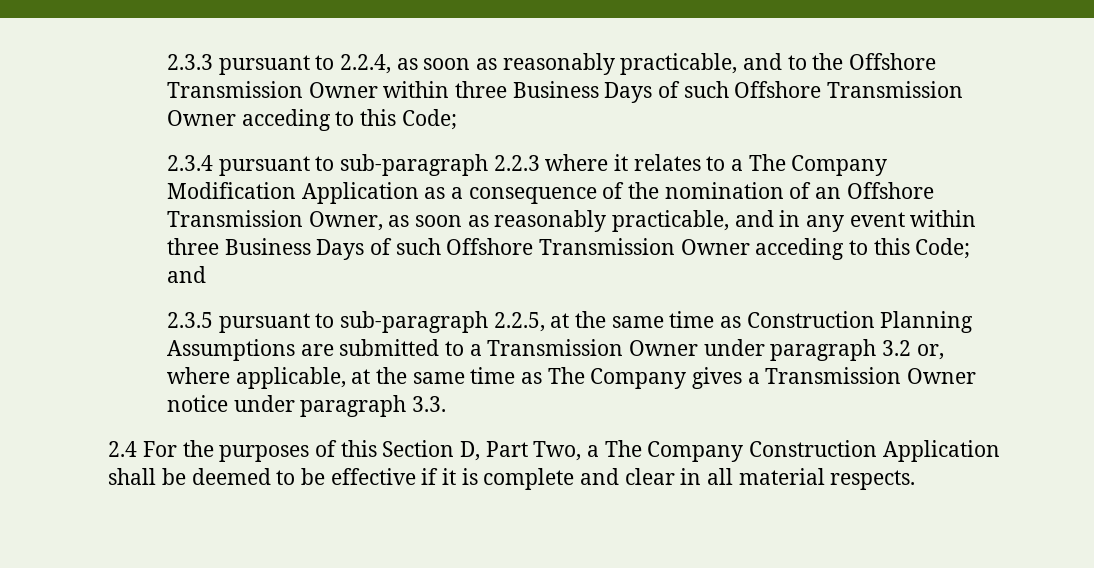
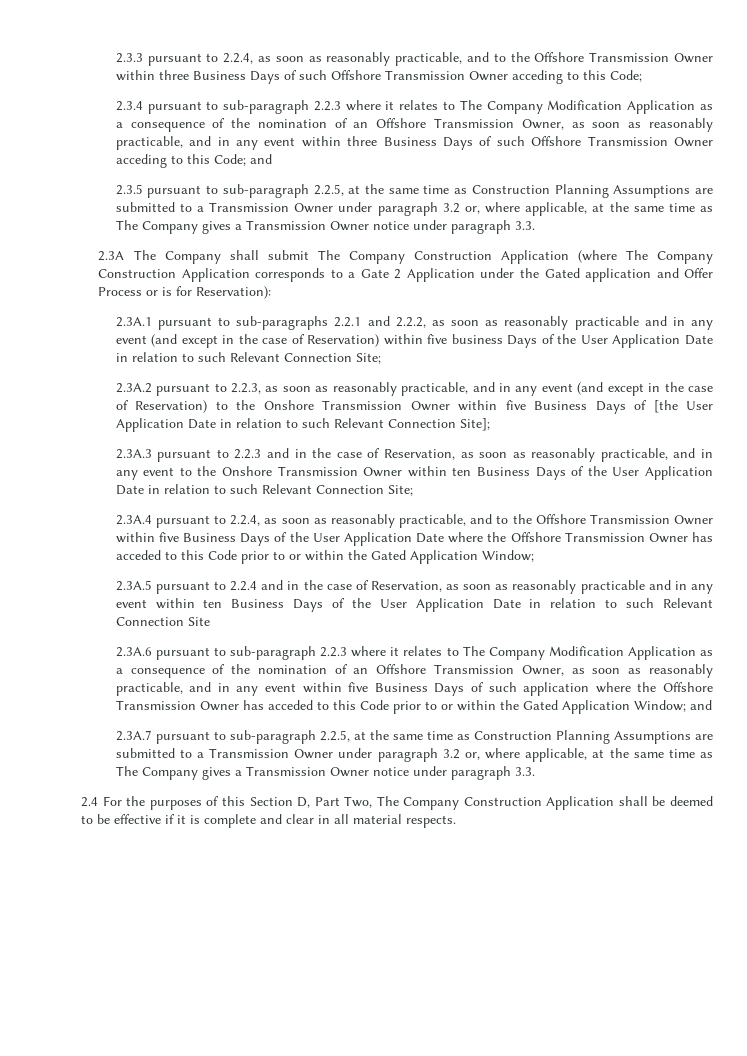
- 2.3.4 pursuant to sub-paragraph 2.2.3 where it relates to a The Company Modification Application as a consequence of the nomination of an Offshore Transmission Owner, as soon as reasonably practicable, and in any event within three Business Days of such Offshore Transmission Owner acceding to this Code; and
+ 2.3.4 pursuant to sub-paragraph 2.2.3 where it relates to The Company Modification Application as a consequence of the nomination of an Offshore Transmission Owner, as soon as reasonably practicable, and in any event within three Business Days of such Offshore Transmission Owner acceding to this Code; and
+ 2.3A The Company shall submit The Company Construction Application (where The Company Construction Application corresponds to a Gate 2 Application under the Gated application and Offer Process or is for Reservation):
+ 2.3A.1 pursuant to sub-paragraphs 2.2.1 and 2.2.2, as soon as reasonably practicable and in any event (and except in the case of Reservation) within five business Days of the User Application Date in relation to such Relevant Connection Site;
+ 2.3A.2 pursuant to 2.2.3, as soon as reasonably practicable, and in any event (and except in the case of Reservation) to the Onshore Transmission Owner within five Business Days of [the User Application Date in relation to such Relevant Connection Site];
+ 2.3A.3 pursuant to 2.2.3 and in the case of Reservation, as soon as reasonably practicable, and in any event to the Onshore Transmission Owner within ten Business Days of the User Application Date in relation to such Relevant Connection Site;
+ 2.3A.4 pursuant to 2.2.4, as soon as reasonably practicable, and to the Offshore Transmission Owner within five Business Days of the User Application Date where the Offshore Transmission Owner has acceded to this Code prior to or within the Gated Application Window;
+ 2.3A.5 pursuant to 2.2.4 and in the case of Reservation, as soon as reasonably practicable and in any event within ten Business Days of the User Application Date in relation to such Relevant Connection Site
+ 2.3A.6 pursuant to sub-paragraph 2.2.3 where it relates to The Company Modification Application as a consequence of the nomination of an Offshore Transmission Owner, as soon as reasonably practicable, and in any event within five Business Days of such application where the Offshore Transmission Owner has acceded to this Code prior to or within the Gated Application Window; and
+ 2.3A.7 pursuant to sub-paragraph 2.2.5, at the same time as Construction Planning Assumptions are submitted to a Transmission Owner under paragraph 3.2 or, where applicable, at the same time as The Company gives a Transmission Owner notice under paragraph 3.3.
- 2.4 For the purposes of this Section D, Part Two, a The Company Construction Application shall be deemed to be effective if it is complete and clear in all material respects.
+ 2.4 For the purposes of this Section D, Part Two, The Company Construction Application shall be deemed to be effective if it is complete and clear in all material respects.

